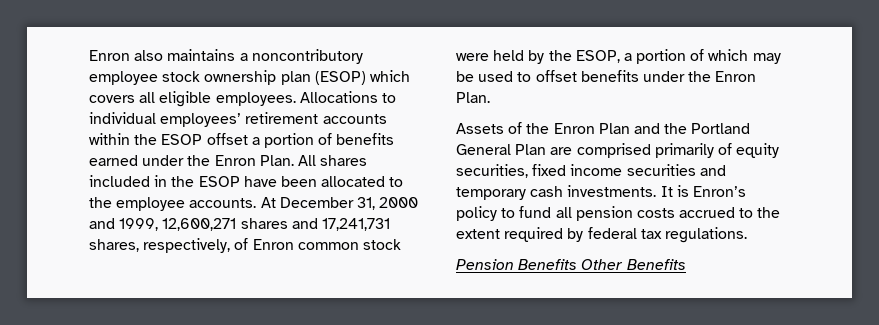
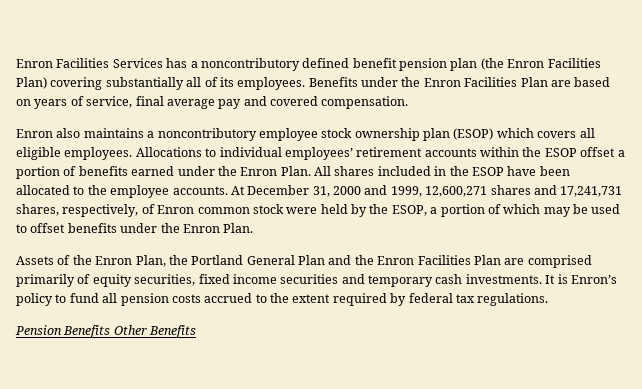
+ Enron Facilities Services has a noncontributory defined benefit pension plan (the Enron Facilities Plan) covering substantially all of its employees. Benefits under the Enron Facilities Plan are based on years of service, final average pay and covered compensation.
- Assets of the Enron Plan and the Portland General Plan are comprised primarily of equity securities, fixed income securities and temporary cash investments.
+ Assets of the Enron Plan, the Portland General Plan and the Enron Facilities Plan are comprised primarily of equity securities, fixed income securities and temporary cash investments.

